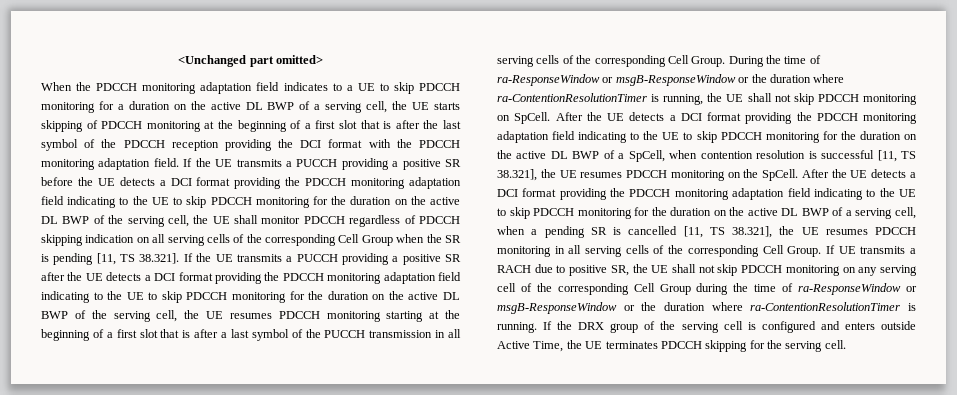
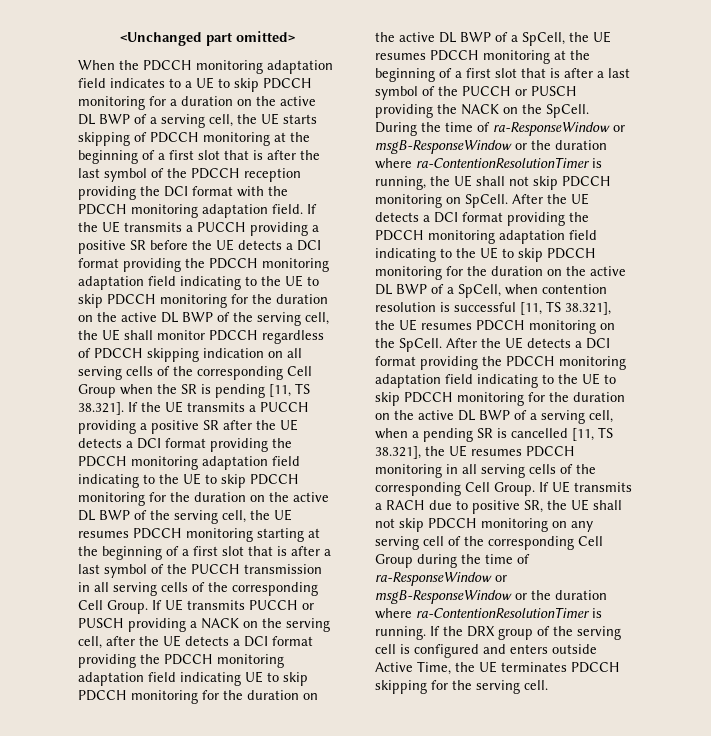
+ If UE transmits PUCCH or PUSCH providing a NACK on the serving cell, after the UE detects a DCI format providing the PDCCH monitoring adaptation field indicating UE to skip PDCCH monitoring for the duration on the active DL BWP of a SpCell, the UE resumes PDCCH monitoring at the beginning of a first slot that is after a last symbol of the PUCCH or PUSCH providing the NACK on the SpCell.

